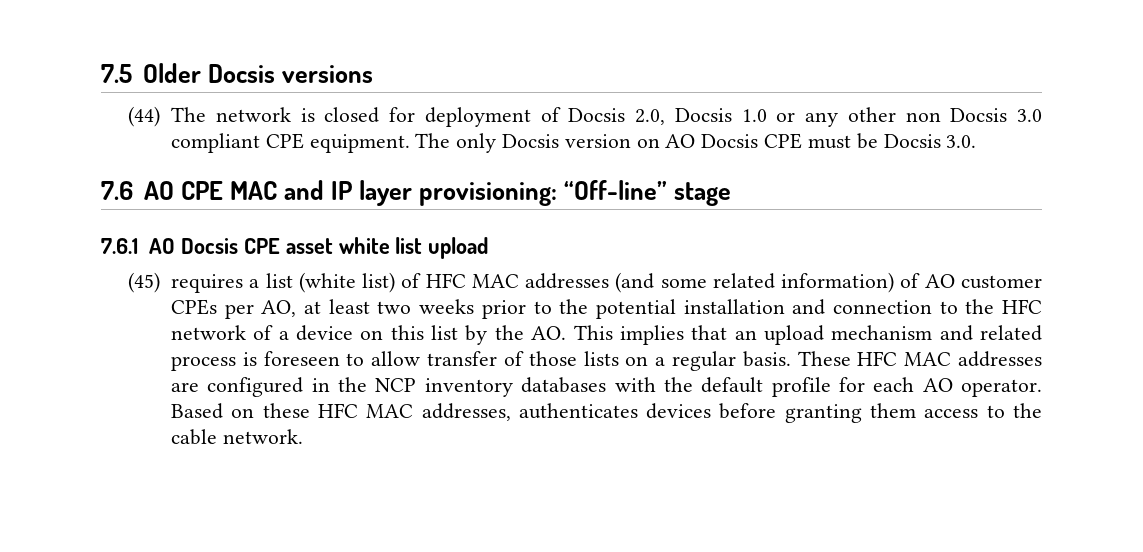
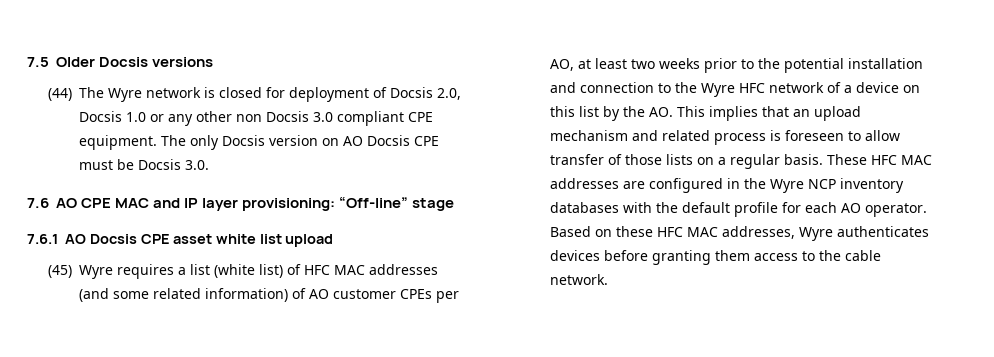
- (44) The network is closed for deployment of Docsis 2.0, Docsis 1.0 or any other non Docsis 3.0 compliant CPE equipment.
+ (44) The Wyre network is closed for deployment of Docsis 2.0, Docsis 1.0 or any other non Docsis 3.0 compliant CPE equipment.
- (45) requires a list (white list) of HFC MAC addresses (and some related information) of AO customer CPEs per AO, at least two weeks prior to the potential installation and connection to the HFC network of a device on this list by the AO. This implies that an upload mechanism and related process is foreseen to allow transfer of those lists on a regular basis.
+ (45) Wyre requires a list (white list) of HFC MAC addresses (and some related information) of AO customer CPEs per AO, at least two weeks prior to the potential installation and connection to the Wyre HFC network of a device on this list by the AO. This implies that an upload mechanism and related process is foreseen to allow transfer of those lists on a regular basis.
- These HFC MAC addresses are configured in the NCP inventory databases with the default profile for each AO operator.
+ These HFC MAC addresses are configured in the Wyre NCP inventory databases with the default profile for each AO operator.
- Based on these HFC MAC addresses, authenticates devices before granting them access to the cable network.
+ Based on these HFC MAC addresses, Wyre authenticates devices before granting them access to the cable network.

